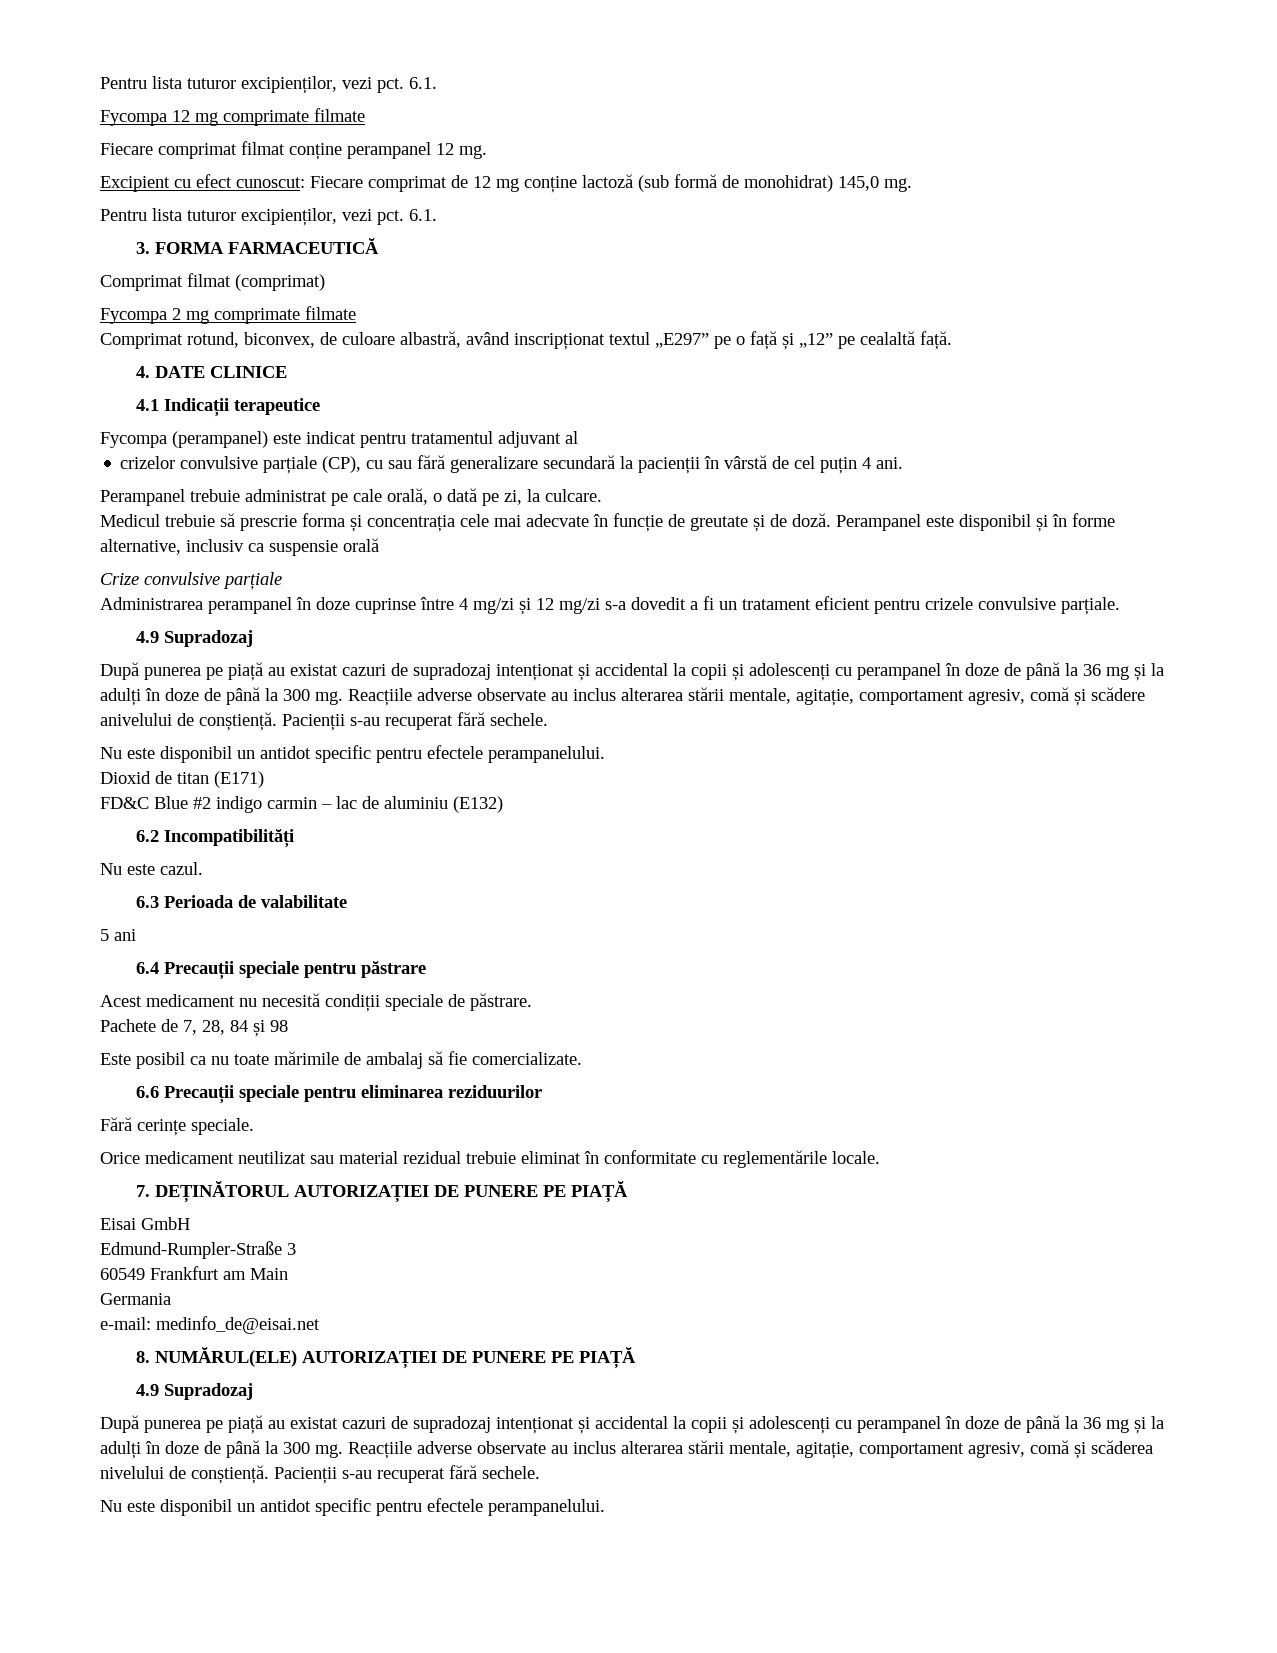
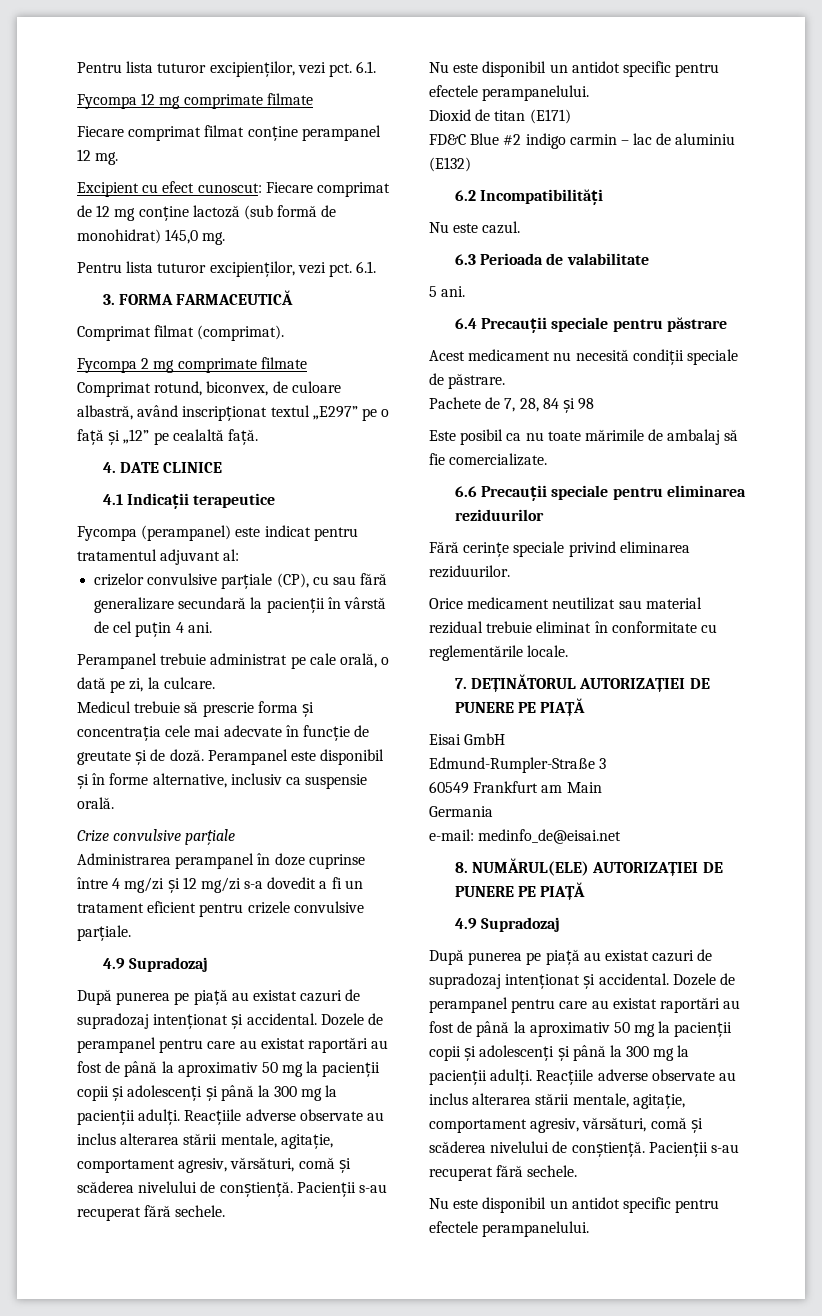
- Comprimat filmat (comprimat)
+ Comprimat filmat (comprimat).
- Fycompa (perampanel) este indicat pentru tratamentul adjuvant al
+ Fycompa (perampanel) este indicat pentru tratamentul adjuvant al:
- Perampanel este disponibil și în forme alternative, inclusiv ca suspensie orală
+ Perampanel este disponibil și în forme alternative, inclusiv ca suspensie orală.
  Administrarea perampanel în doze cuprinse între 4 mg/zi și 12 mg/zi s-a dovedit a fi un tratament eficient pentru crizele convulsive parțiale.
  4.9 Supradozaj
- După punerea pe piață au existat cazuri de supradozaj intenționat și accidental la copii și adolescenți cu perampanel în doze de până la 36 mg și la adulți în doze de până la 300 mg. Reacțiile adverse observate au inclus alterarea stării mentale, agitație, comportament agresiv, comă și scădere anivelului de conștiență.
+ După punerea pe piață au existat cazuri de supradozaj intenționat și accidental. Dozele de perampanel pentru care au existat raportări au fost de până la aproximativ 50 mg la pacienții copii și adolescenți și până la 300 mg la pacienții adulți. Reacțiile adverse observate au inclus alterarea stării mentale, agitație, comportament agresiv, vărsături, comă și scăderea nivelului de conștiență.
- 5 ani
+ 5 ani.
- Fără cerințe speciale.
+ Fără cerințe speciale privind eliminarea reziduurilor.
  8. NUMĂRUL(ELE) AUTORIZAȚIEI DE PUNERE PE PIAȚĂ
  4.9 Supradozaj
- După punerea pe piață au existat cazuri de supradozaj intenționat și accidental la copii și adolescenți cu perampanel în doze de până la 36 mg și la adulți în doze de până la 300 mg. Reacțiile adverse observate au inclus alterarea stării mentale, agitație, comportament agresiv, comă și scăderea nivelului de conștiență.
+ După punerea pe piață au existat cazuri de supradozaj intenționat și accidental. Dozele de perampanel pentru care au existat raportări au fost de până la aproximativ 50 mg la pacienții copii și adolescenți și până la 300 mg la pacienții adulți. Reacțiile adverse observate au inclus alterarea stării mentale, agitație, comportament agresiv, vărsături, comă și scăderea nivelului de conștiență.

